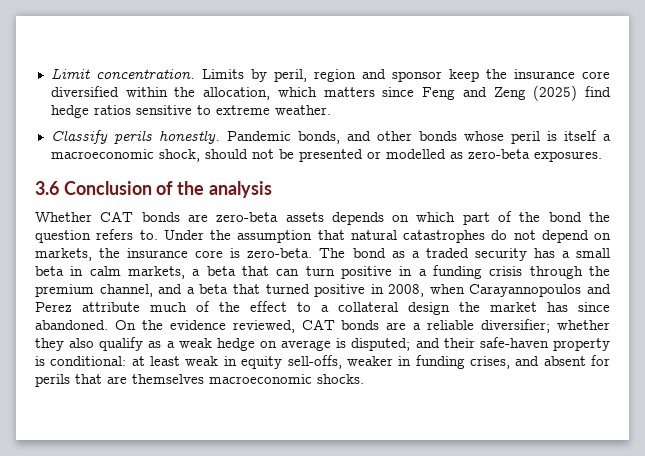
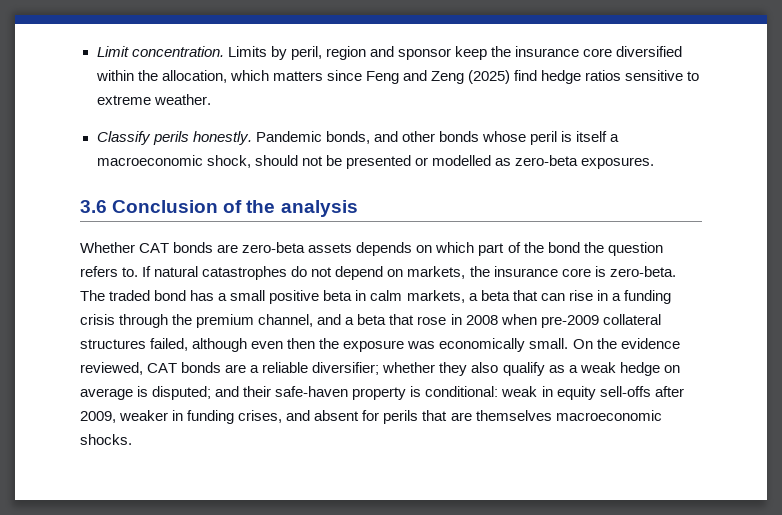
- Under the assumption that natural catastrophes do not depend on markets, the insurance core is zero-beta.
+ If natural catastrophes do not depend on markets, the insurance core is zero-beta.
- The bond as a traded security has a small beta in calm markets, a beta that can turn positive in a funding crisis through the premium channel, and a beta that turned positive in 2008, when Carayannopoulos and Perez attribute much of the effect to a collateral design the market has since abandoned.
+ The traded bond has a small positive beta in calm markets, a beta that can rise in a funding crisis through the premium channel, and a beta that rose in 2008 when pre-2009 collateral structures failed, although even then the exposure was economically small.
- On the evidence reviewed, CAT bonds are a reliable diversifier; whether they also qualify as a weak hedge on average is disputed; and their safe-haven property is conditional: at least weak in equity sell-offs, weaker in funding crises, and absent for perils that are themselves macroeconomic shocks.
+ On the evidence reviewed, CAT bonds are a reliable diversifier; whether they also qualify as a weak hedge on average is disputed; and their safe-haven property is conditional: weak in equity sell-offs after 2009, weaker in funding crises, and absent for perils that are themselves macroeconomic shocks.

